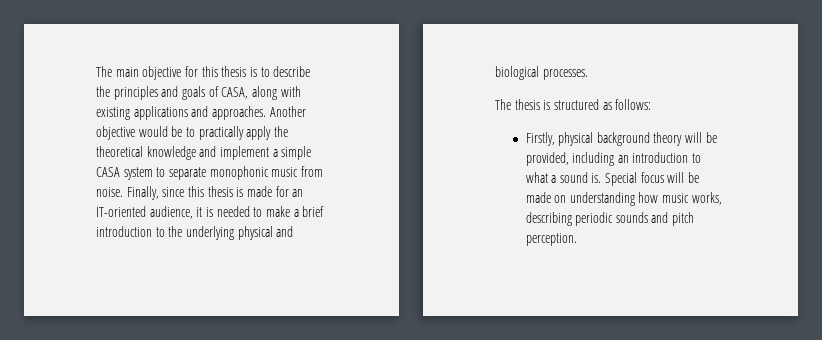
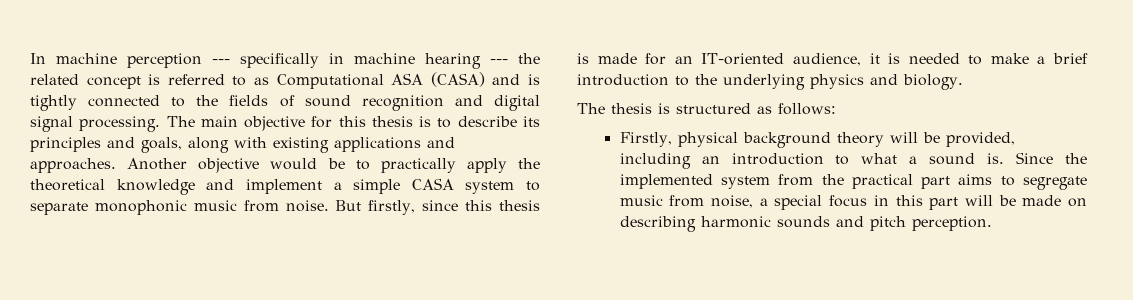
+ In machine perception --- specifically in machine hearing --- the related concept is referred to as Computational ASA (CASA) and is tightly connected to the fields of sound recognition and digital signal processing.
- The main objective for this thesis is to describe the principles and goals of CASA, along with existing applications and approaches.
+ The main objective for this thesis is to describe its principles and goals, along with existing applications and approaches.
- Finally, since this thesis is made for an IT-oriented audience, it is needed to make a brief introduction to the underlying physical and biological processes.
+ But firstly, since this thesis is made for an IT-oriented audience, it is needed to make a brief introduction to the underlying physics and biology.
- Special focus will be made on understanding how music works, describing periodic sounds and pitch perception.
+ Since the implemented system from the practical part aims to segregate music from noise, a special focus in this part will be made on describing harmonic sounds and pitch perception.

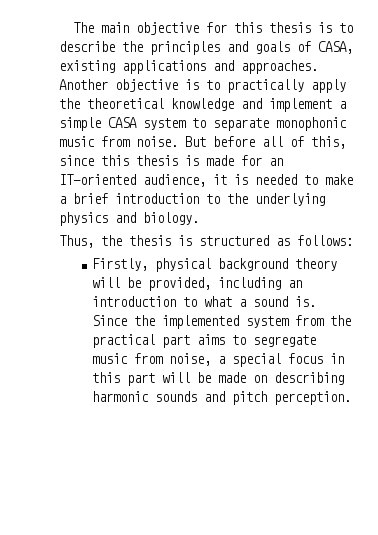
- In machine perception --- specifically in machine hearing --- the related concept is referred to as Computational ASA (CASA) and is tightly connected to the fields of sound recognition and digital signal processing. The main objective for this thesis is to describe its principles and goals, along with existing applications and approaches.
+ The main objective for this thesis is to describe the principles and goals of CASA, existing applications and approaches.
- Another objective would be to practically apply the theoretical knowledge and implement a simple CASA system to separate monophonic music from noise.
+ Another objective is to practically apply the theoretical knowledge and implement a simple CASA system to separate monophonic music from noise.
- But firstly, since this thesis is made for an IT-oriented audience, it is needed to make a brief introduction to the underlying physics and biology.
+ But before all of this, since this thesis is made for an IT-oriented audience, it is needed to make a brief introduction to the underlying physics and biology.
- The thesis is structured as follows:
+ Thus, the thesis is structured as follows:

